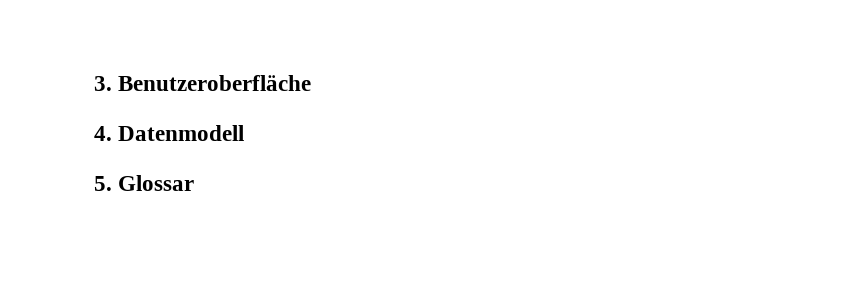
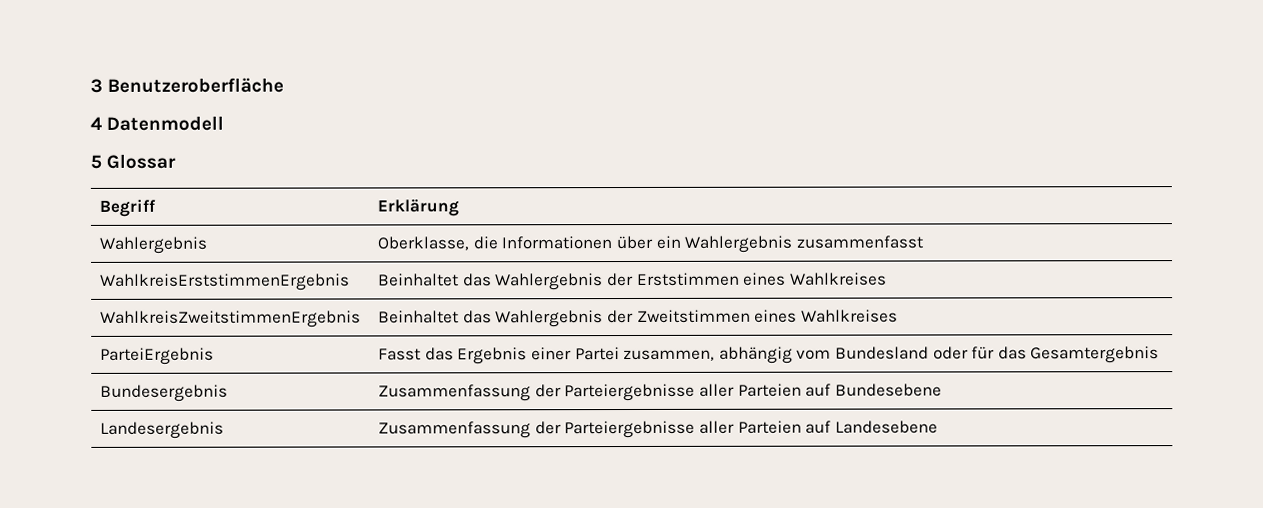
- 3. Benutzeroberfläche
+ 3 Benutzeroberfläche
- 4. Datenmodell
+ 4 Datenmodell
- 5. Glossar
+ 5 Glossar
+ Begriff | Erklärung
+ Wahlergebnis | Oberklasse, die Informationen über ein Wahlergebnis zusammenfasst
+ WahlkreisErststimmenErgebnis | Beinhaltet das Wahlergebnis der Erststimmen eines Wahlkreises
+ WahlkreisZweitstimmenErgebnis | Beinhaltet das Wahlergebnis der Zweitstimmen eines Wahlkreises
+ ParteiErgebnis | Fasst das Ergebnis einer Partei zusammen, abhängig vom Bundesland oder für das Gesamtergebnis
+ Bundesergebnis | Zusammenfassung der Parteiergebnisse aller Parteien auf Bundesebene
+ Landesergebnis | Zusammenfassung der Parteiergebnisse aller Parteien auf Landesebene

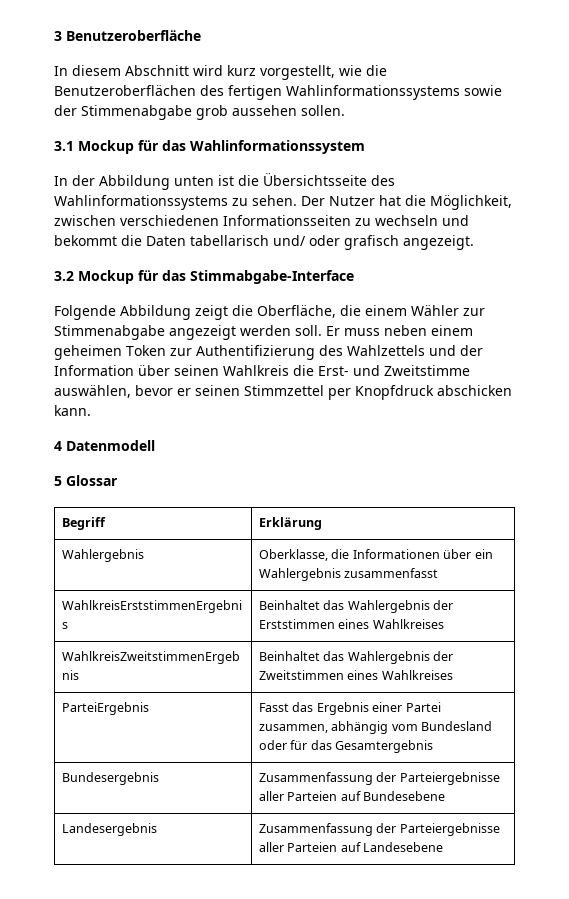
+ In diesem Abschnitt wird kurz vorgestellt, wie die Benutzeroberflächen des fertigen Wahlinformationssystems sowie der Stimmenabgabe grob aussehen sollen.
+ 3.1 Mockup für das Wahlinformationssystem
+ In der Abbildung unten ist die Übersichtsseite des Wahlinformationssystems zu sehen. Der Nutzer hat die Möglichkeit, zwischen verschiedenen Informationsseiten zu wechseln und bekommt die Daten tabellarisch und/ oder grafisch angezeigt.
+ 3.2 Mockup für das Stimmabgabe-Interface
+ Folgende Abbildung zeigt die Oberfläche, die einem Wähler zur Stimmenabgabe angezeigt werden soll. Er muss neben einem geheimen Token zur Authentifizierung des Wahlzettels und der Information über seinen Wahlkreis die Erst- und Zweitstimme auswählen, bevor er seinen Stimmzettel per Knopfdruck abschicken kann.

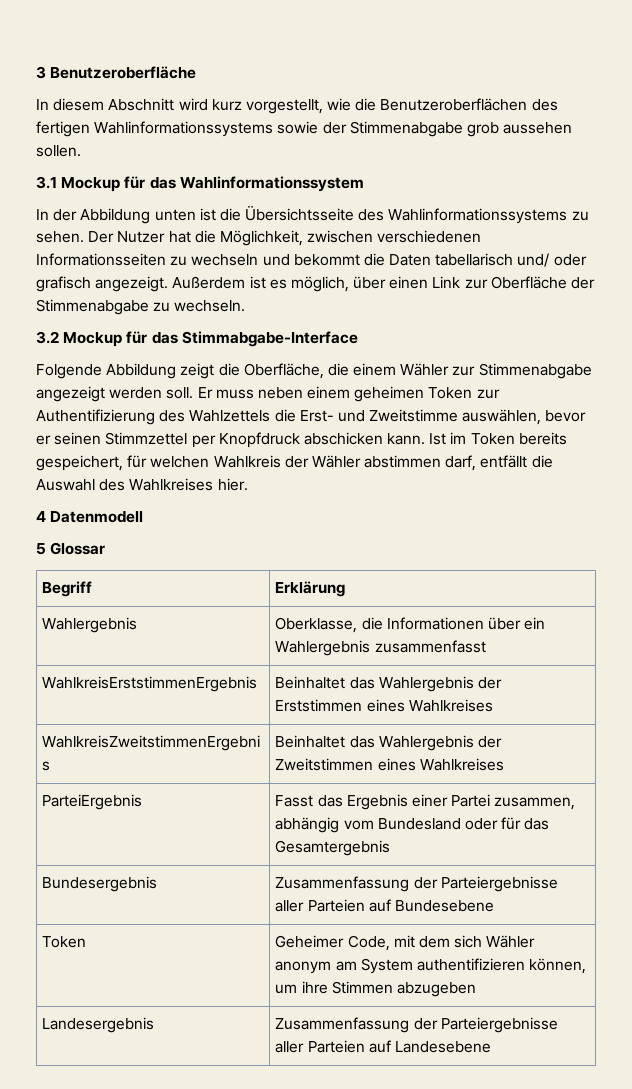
+ Außerdem ist es möglich, über einen Link zur Oberfläche der Stimmenabgabe zu wechseln.
- Er muss neben einem geheimen Token zur Authentifizierung des Wahlzettels und der Information über seinen Wahlkreis die Erst- und Zweitstimme auswählen, bevor er seinen Stimmzettel per Knopfdruck abschicken kann.
+ Er muss neben einem geheimen Token zur Authentifizierung des Wahlzettels die Erst- und Zweitstimme auswählen, bevor er seinen Stimmzettel per Knopfdruck abschicken kann. Ist im Token bereits gespeichert, für welchen Wahlkreis der Wähler abstimmen darf, entfällt die Auswahl des Wahlkreises hier.
+ Token | Geheimer Code, mit dem sich Wähler anonym am System authentifizieren können, um ihre Stimmen abzugeben

